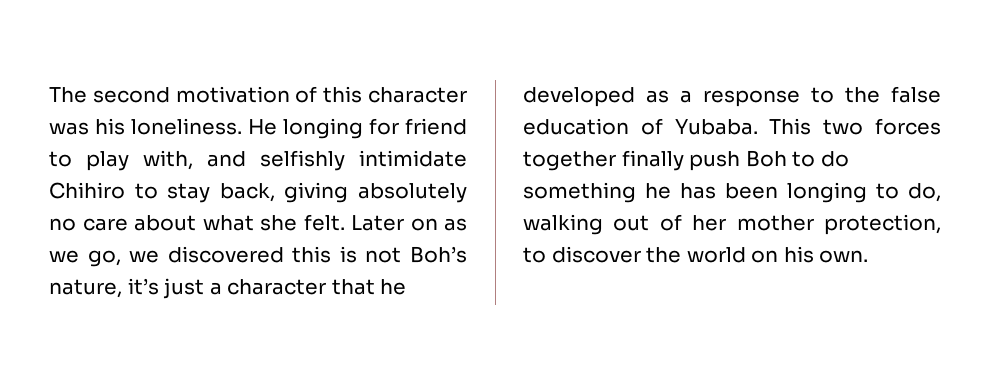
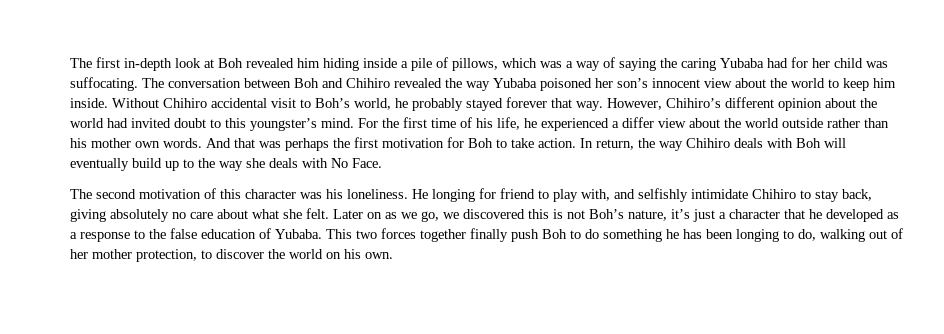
+ The first in-depth look at Boh revealed him hiding inside a pile of pillows, which was a way of saying the caring Yubaba had for her child was suffocating. The conversation between Boh and Chihiro revealed the way Yubaba poisoned her son’s innocent view about the world to keep him inside. Without Chihiro accidental visit to Boh’s world, he probably stayed forever that way. However, Chihiro’s different opinion about the world had invited doubt to this youngster’s mind. For the first time of his life, he experienced a differ view about the world outside rather than his mother own words. And that was perhaps the first motivation for Boh to take action. In return, the way Chihiro deals with Boh will eventually build up to the way she deals with No Face.

